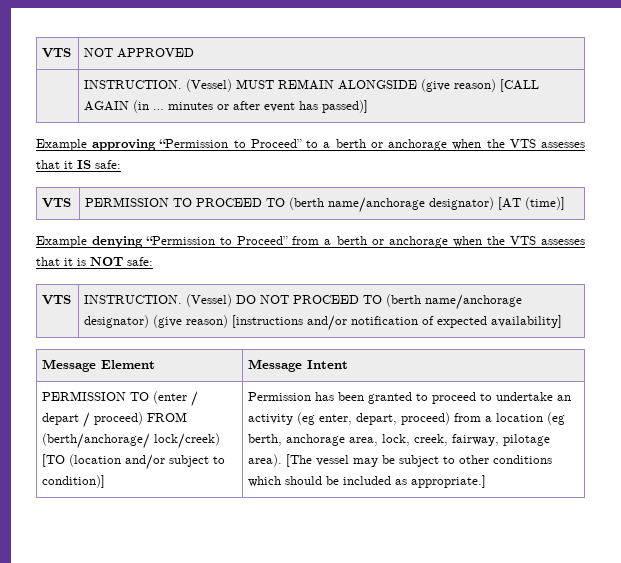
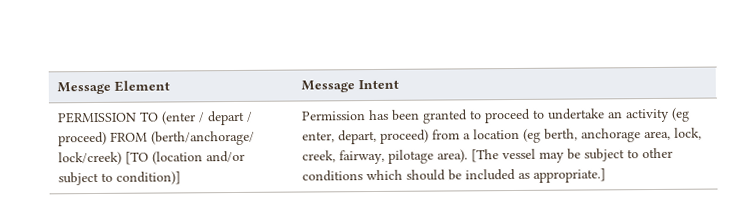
- VTS | NOT APPROVED
- | INSTRUCTION. (Vessel) MUST REMAIN ALONGSIDE (give reason) [CALL AGAIN (in … minutes or after event has passed)]
- Example approving “Permission to Proceed” to a berth or anchorage when the VTS assesses that it IS safe:
- VTS | PERMISSION TO PROCEED TO (berth name/anchorage designator) [AT (time)]
- Example denying “Permission to Proceed” from a berth or anchorage when the VTS assesses that it is NOT safe:
- VTS | INSTRUCTION. (Vessel) DO NOT PROCEED TO (berth name/anchorage designator) (give reason) [instructions and/or notification of expected availability]

